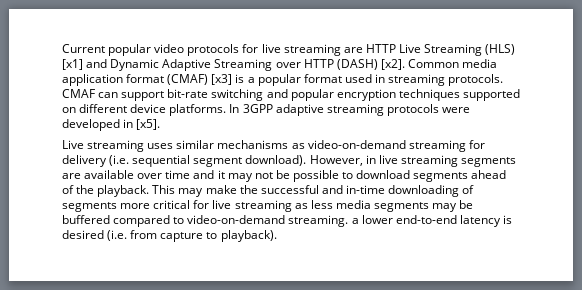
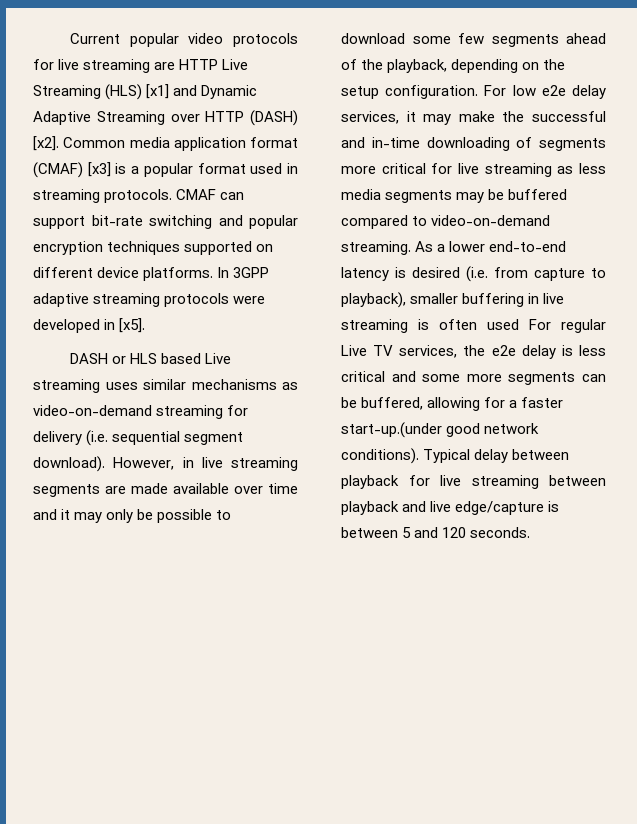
- Live streaming uses similar mechanisms as video-on-demand streaming for delivery (i.e. sequential segment download).
+ DASH or HLS based Live streaming uses similar mechanisms as video-on-demand streaming for delivery (i.e. sequential segment download).
- However, in live streaming segments are available over time and it may not be possible to download segments ahead of the playback. This may make the successful and in-time downloading of segments more critical for live streaming as less media segments may be buffered compared to video-on-demand streaming. a lower end-to-end latency is desired (i.e. from capture to playback).
+ However, in live streaming segments are made available over time and it may only be possible to download some few segments ahead of the playback, depending on the setup configuration. For low e2e delay services, it may make the successful and in-time downloading of segments more critical for live streaming as less media segments may be buffered compared to video-on-demand streaming. As a lower end-to-end latency is desired (i.e. from capture to playback), smaller buffering in live streaming is often used For regular Live TV services, the e2e delay is less critical and some more segments can be buffered, allowing for a faster start-up.(under good network conditions). Typical delay between playback for live streaming between playback and live edge/capture is between 5 and 120 seconds.

